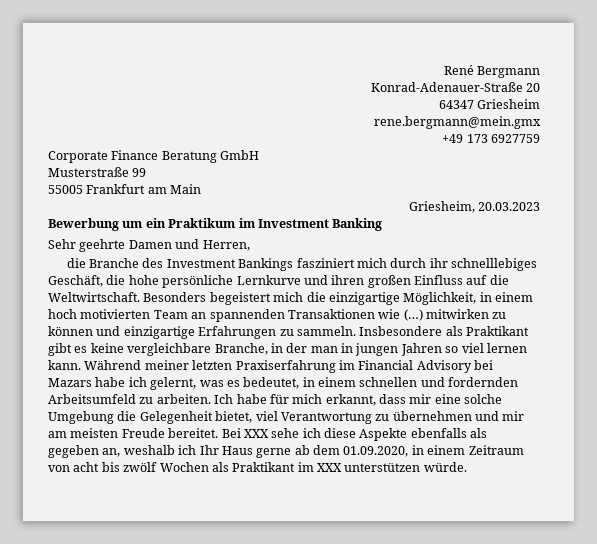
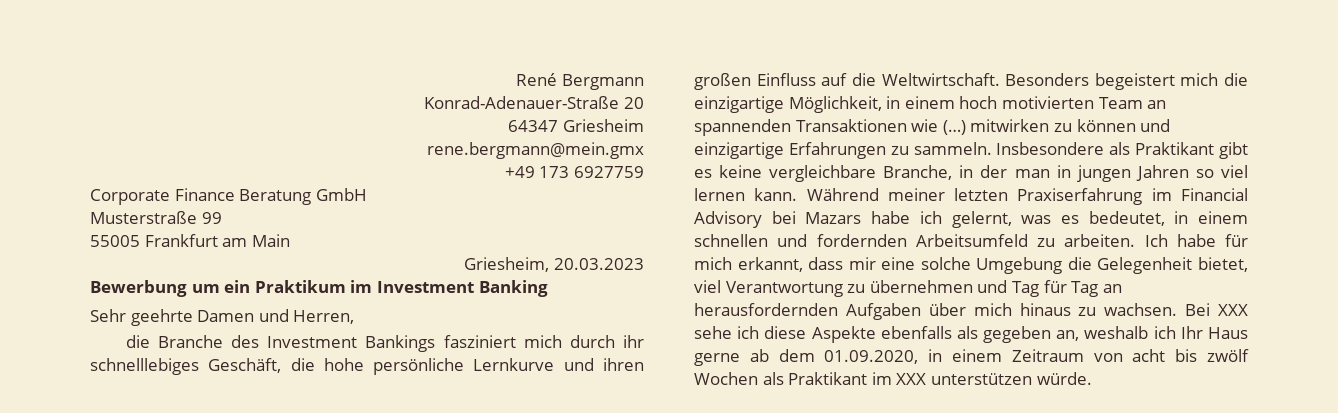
- Ich habe für mich erkannt, dass mir eine solche Umgebung die Gelegenheit bietet, viel Verantwortung zu übernehmen und mir am meisten Freude bereitet.
+ Ich habe für mich erkannt, dass mir eine solche Umgebung die Gelegenheit bietet, viel Verantwortung zu übernehmen und Tag für Tag an herausfordernden Aufgaben über mich hinaus zu wachsen.

